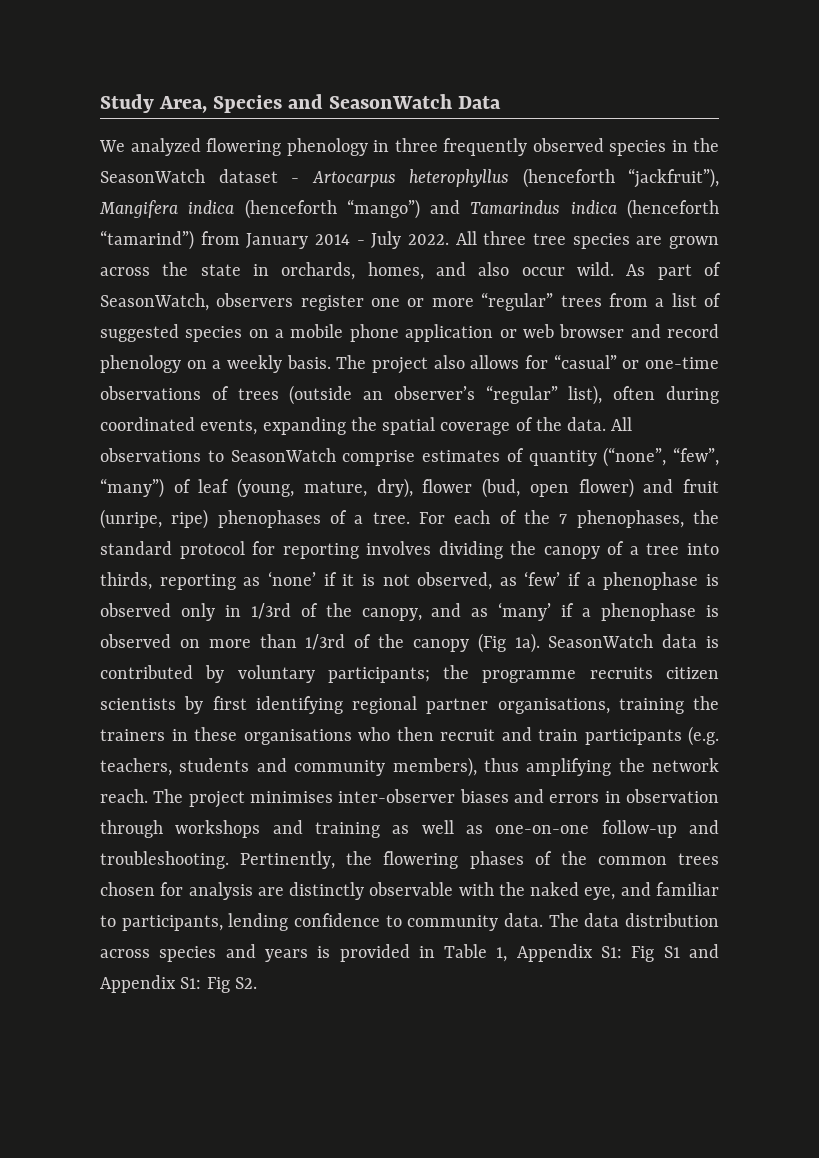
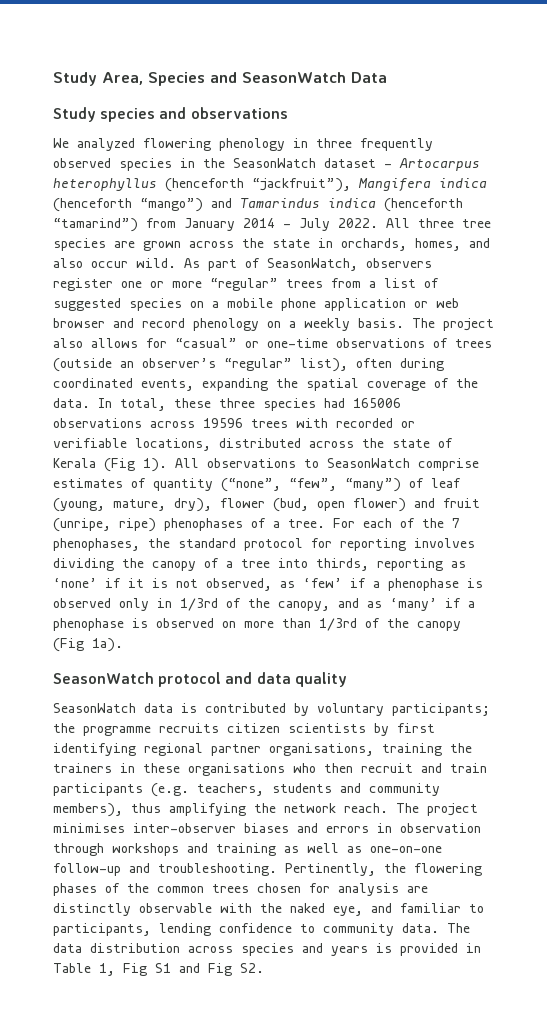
+ Study species and observations
+ In total, these three species had 165006 observations across 19596 trees with recorded or verifiable locations, distributed across the state of Kerala (Fig 1).
- For each of the 7 phenophases, the standard protocol for reporting involves dividing the canopy of a tree into thirds, reporting as ‘none’ if it is not observed, as ‘few’ if a phenophase is observed only in 1/3rd of the canopy, and as ‘many’ if a phenophase is observed on more than 1/3rd of the canopy (Fig 1a). SeasonWatch data is contributed by voluntary participants;
+ For each of the 7 phenophases, the standard protocol for reporting involves dividing the canopy of a tree into thirds, reporting as ‘none’ if it is not observed, as ‘few’ if a phenophase is observed only in 1/3rd of the canopy, and as ‘many’ if a phenophase is observed on more than 1/3rd of the canopy (Fig 1a).
+ SeasonWatch protocol and data quality
+ SeasonWatch data is contributed by voluntary participants;
- The data distribution across species and years is provided in Table 1, Appendix S1: Fig S1 and Appendix S1: Fig S2.
+ The data distribution across species and years is provided in Table 1, Fig S1 and Fig S2.

